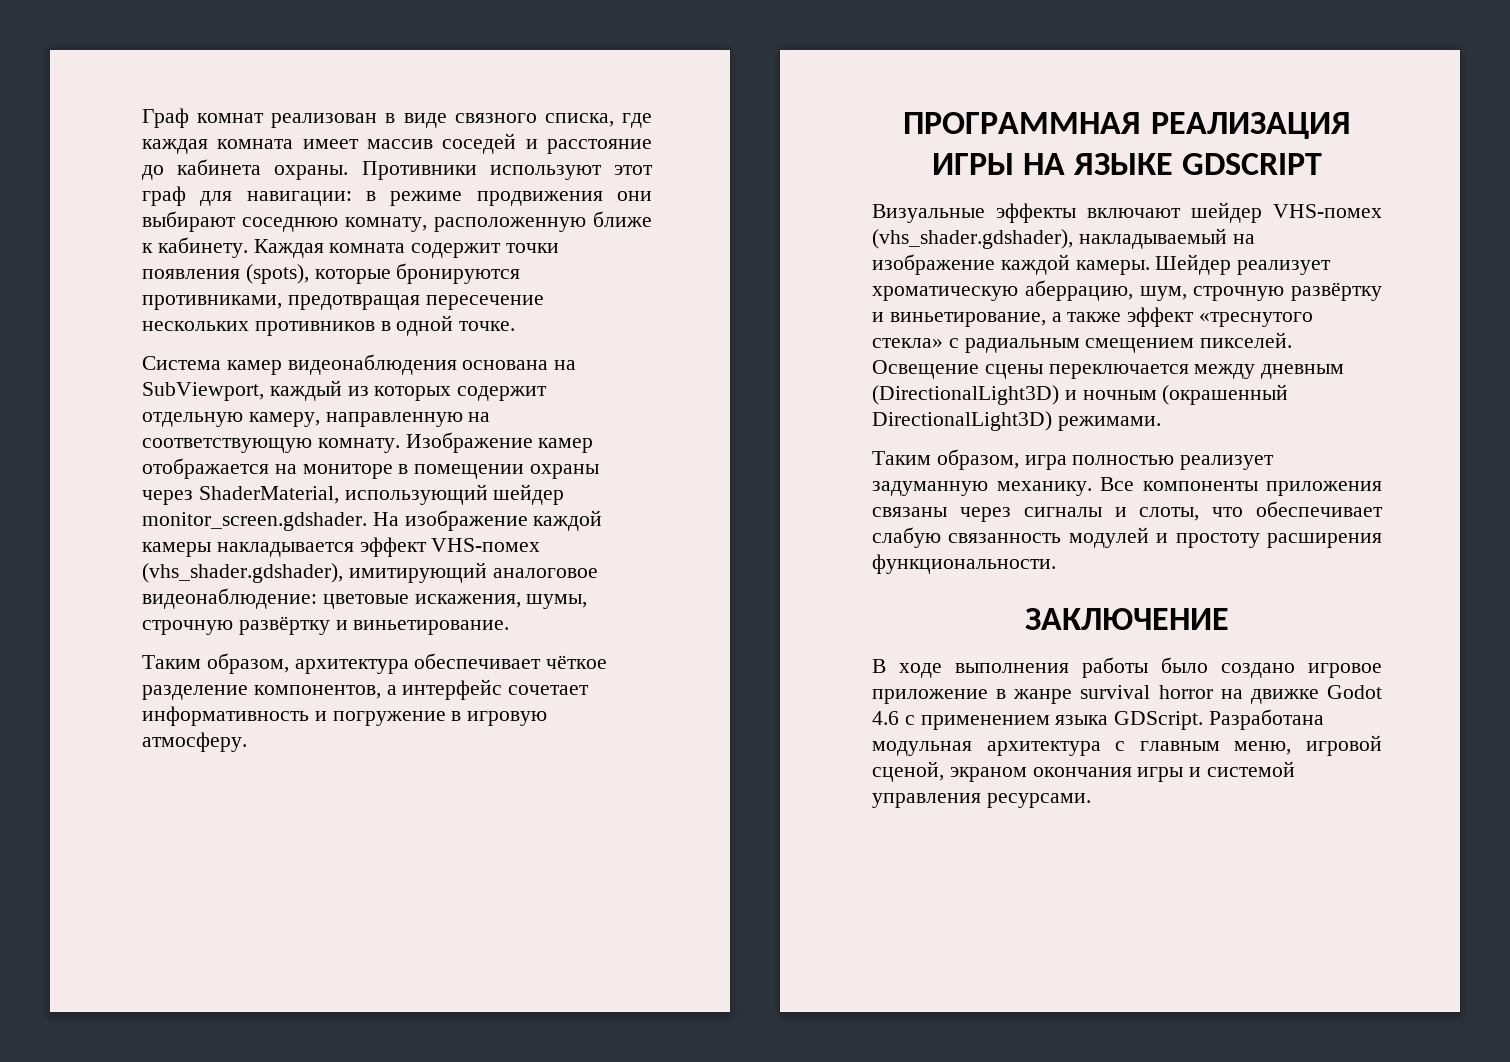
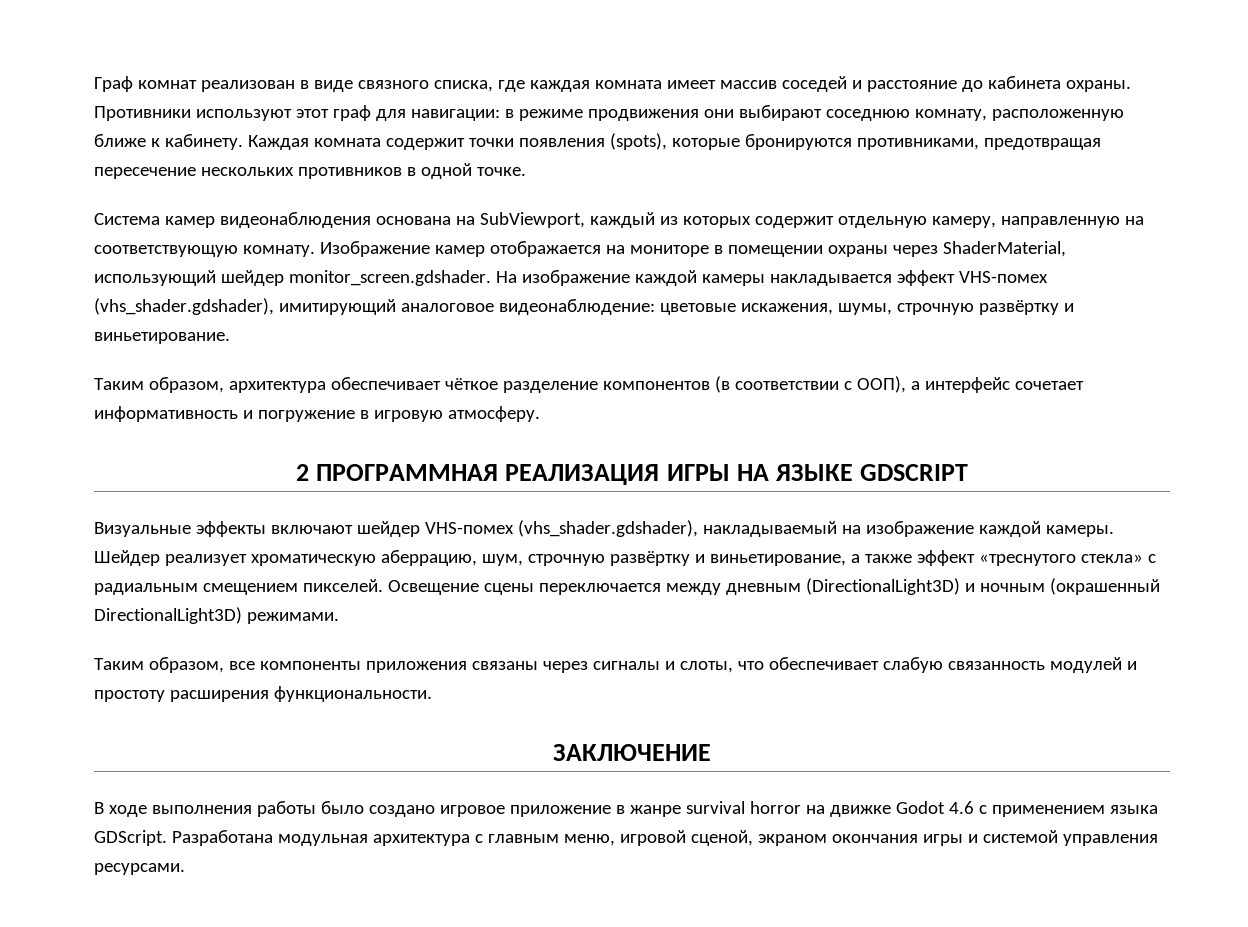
- Таким образом, архитектура обеспечивает чёткое разделение компонентов, а интерфейс сочетает информативность и погружение в игровую атмосферу.
+ Таким образом, архитектура обеспечивает чёткое разделение компонентов (в соответствии с ООП), а интерфейс сочетает информативность и погружение в игровую атмосферу.
- ПРОГРАММНАЯ РЕАЛИЗАЦИЯ ИГРЫ НА ЯЗЫКЕ GDSCRIPT
+ 2 ПРОГРАММНАЯ РЕАЛИЗАЦИЯ ИГРЫ НА ЯЗЫКЕ GDSCRIPT
- Таким образом, игра полностью реализует задуманную механику. Все компоненты приложения связаны через сигналы и слоты, что обеспечивает слабую связанность модулей и простоту расширения функциональности.
+ Таким образом, все компоненты приложения связаны через сигналы и слоты, что обеспечивает слабую связанность модулей и простоту расширения функциональности.

